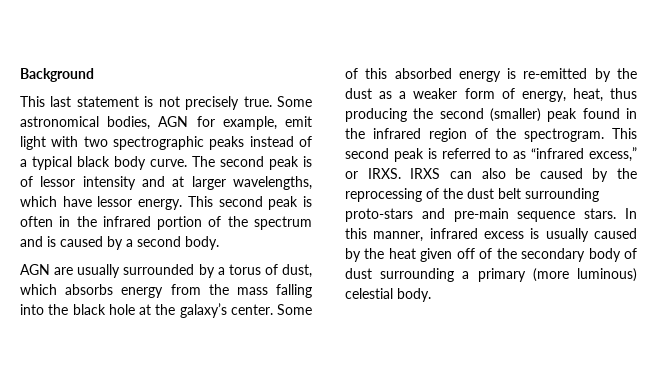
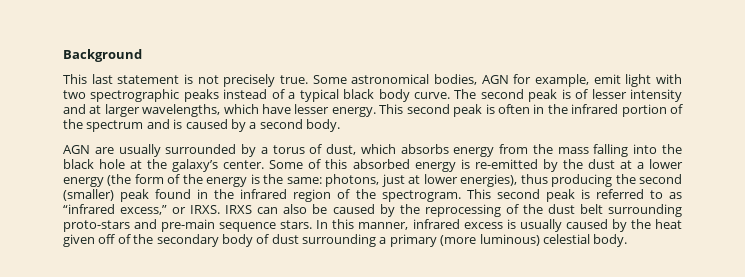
- The second peak is of lessor intensity and at larger wavelengths, which have lessor energy.
+ The second peak is of lesser intensity and at larger wavelengths, which have lesser energy.
- Some of this absorbed energy is re-emitted by the dust as a weaker form of energy, heat, thus producing the second (smaller) peak found in the infrared region of the spectrogram.
+ Some of this absorbed energy is re-emitted by the dust at a lower energy (the form of the energy is the same: photons, just at lower energies), thus producing the second (smaller) peak found in the infrared region of the spectrogram.

